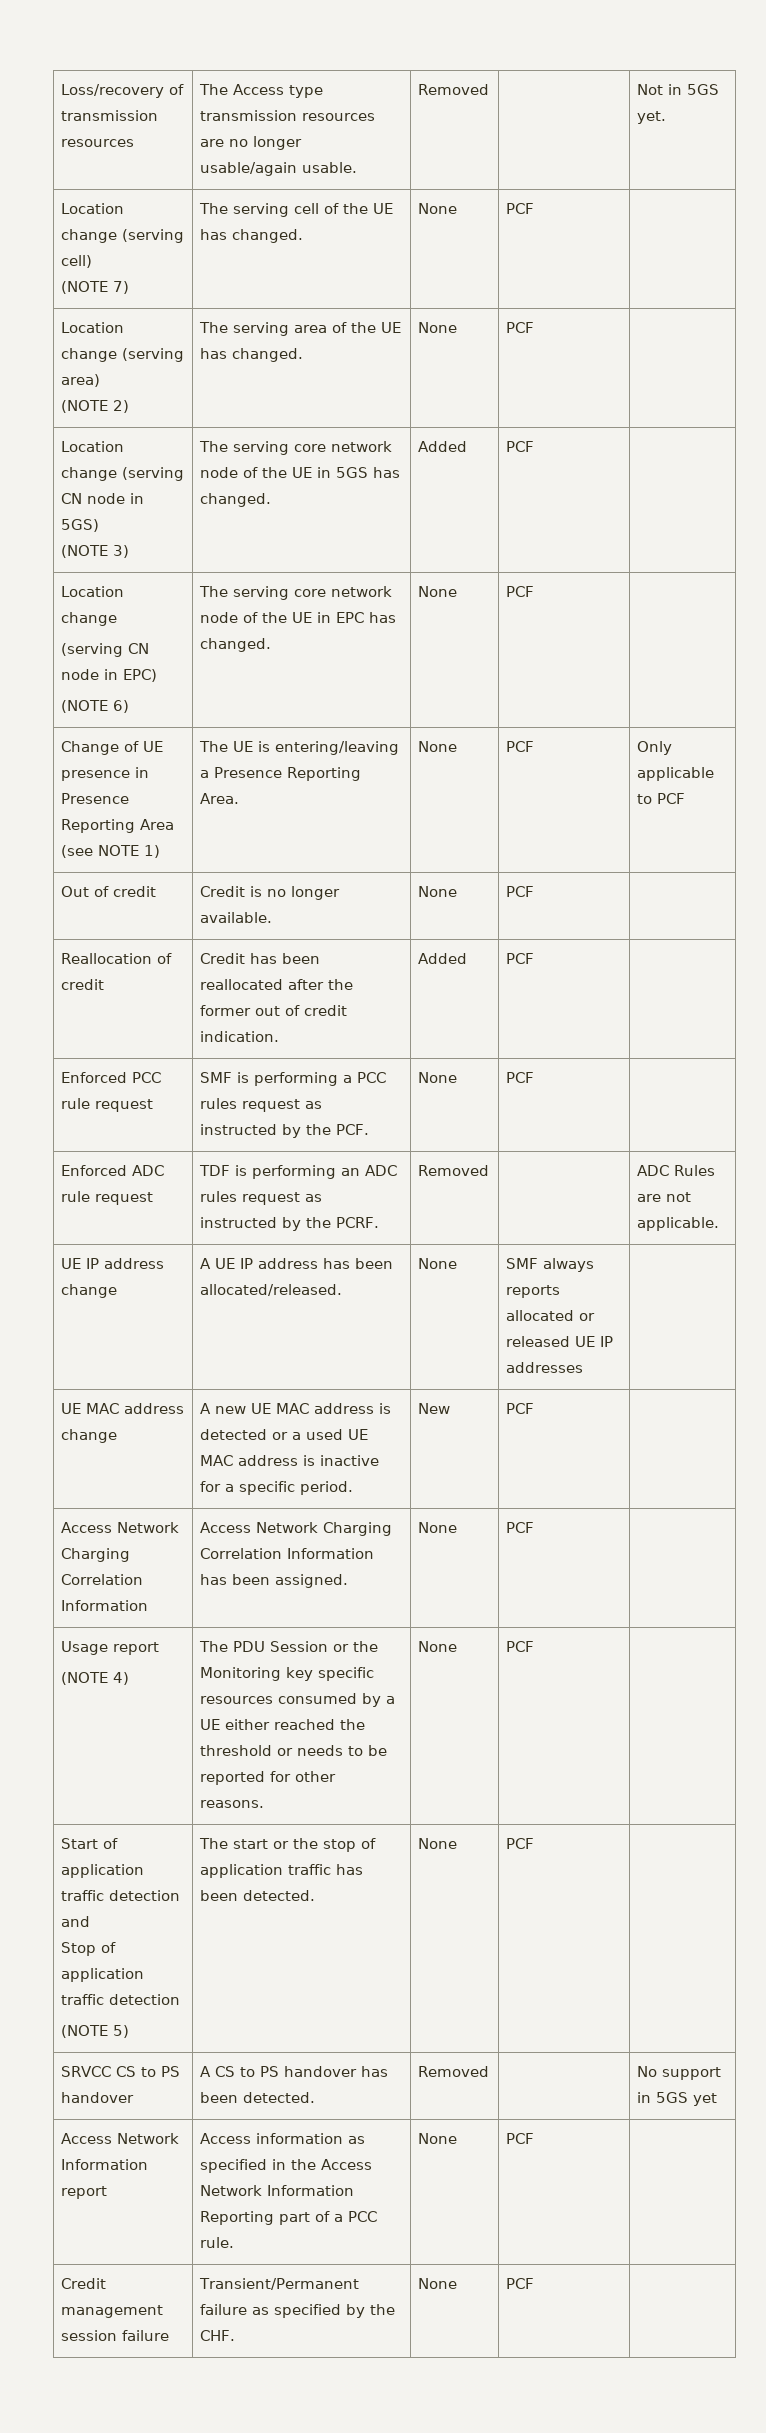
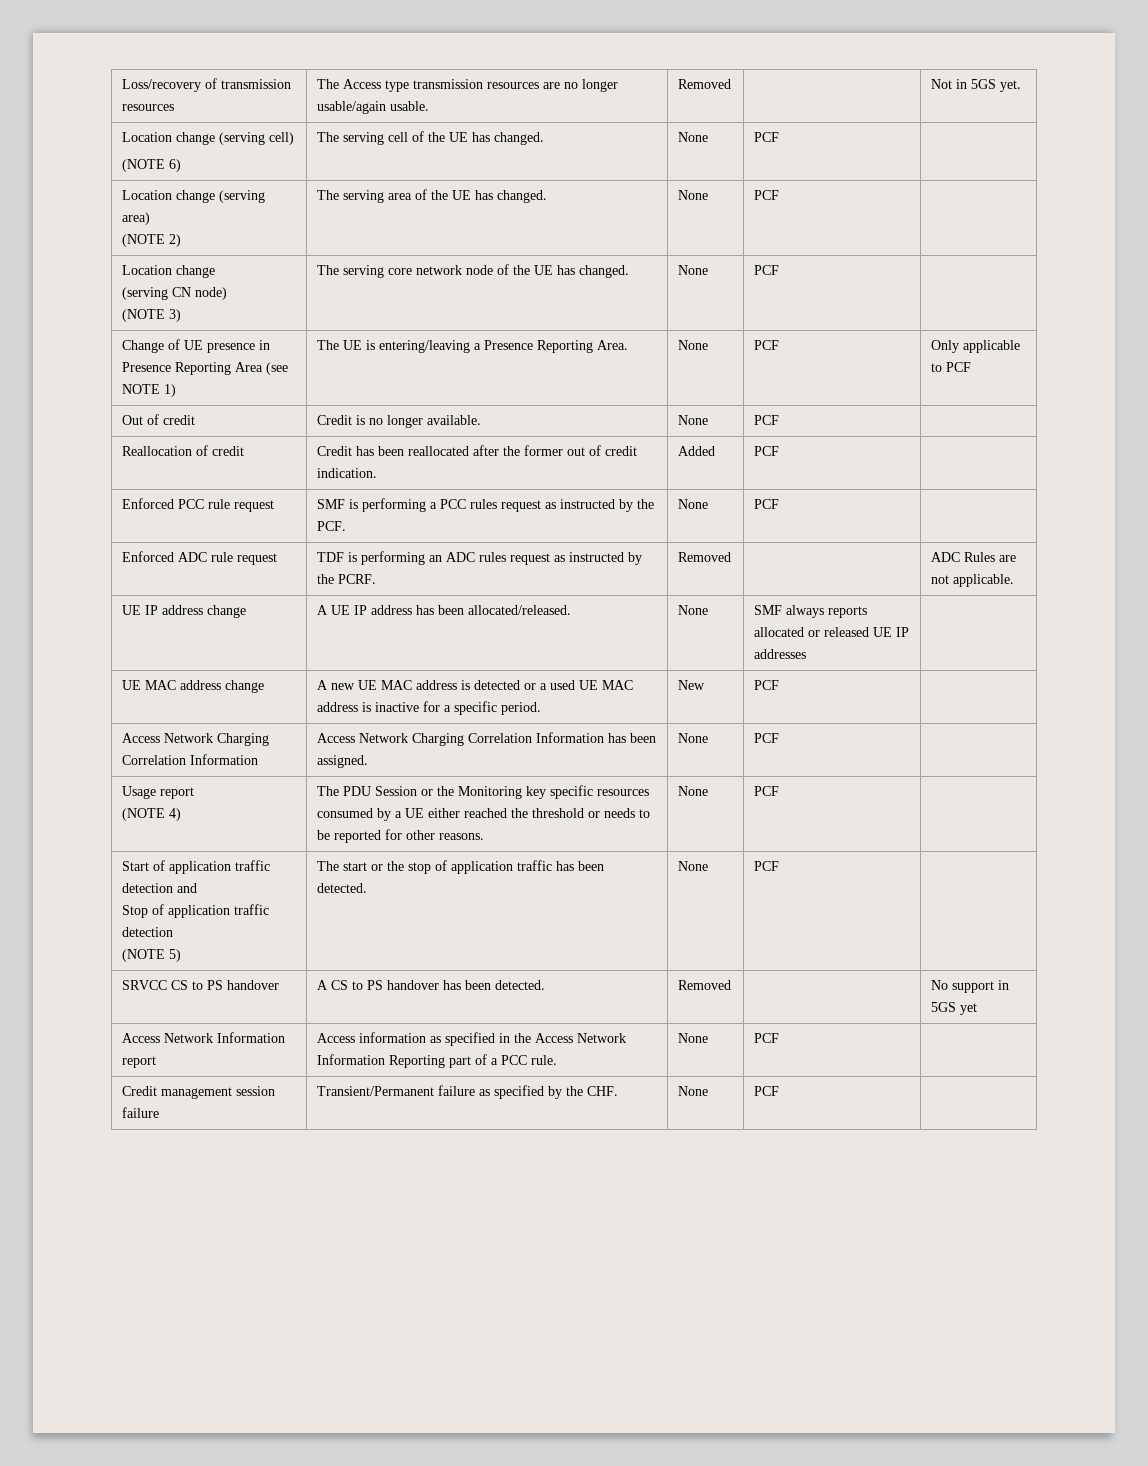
  Location change (serving cell)
- (NOTE 7) | The serving cell of the UE has changed. | None | PCF |
+ (NOTE 6) | The serving cell of the UE has changed. | None | PCF |
  Location change (serving area)
  (NOTE 2) | The serving area of the UE has changed. | None | PCF |
- Location change (serving CN node in 5GS)
- (NOTE 3) | The serving core network node of the UE in 5GS has changed. | Added | PCF |
  Location change
- (serving CN node in EPC)
- (NOTE 6) | The serving core network node of the UE in EPC has changed. | None | PCF |
+ (serving CN node)
+ (NOTE 3) | The serving core network node of the UE has changed. | None | PCF |

